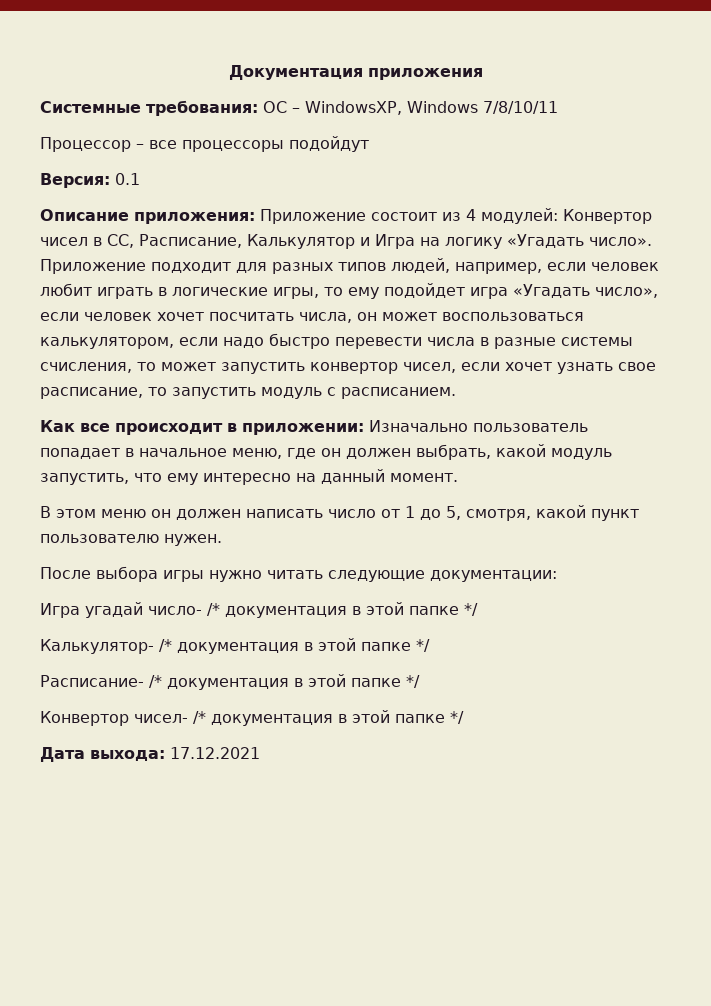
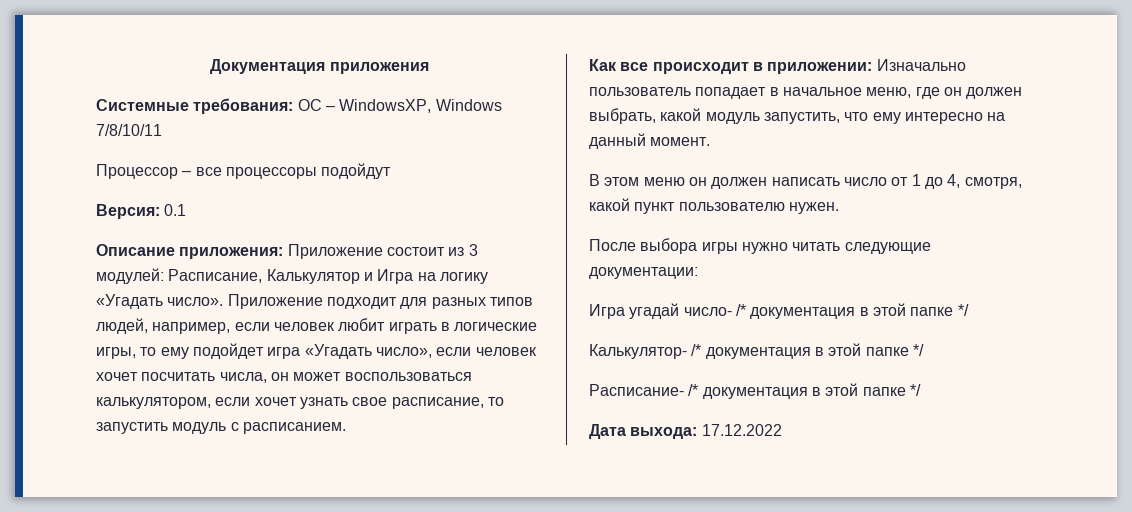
- Описание приложения: Приложение состоит из 4 модулей: Конвертор чисел в СС, Расписание, Калькулятор и Игра на логику «Угадать число».
+ Описание приложения: Приложение состоит из 3 модулей: Расписание, Калькулятор и Игра на логику «Угадать число».
- Приложение подходит для разных типов людей, например, если человек любит играть в логические игры, то ему подойдет игра «Угадать число», если человек хочет посчитать числа, он может воспользоваться калькулятором, если надо быстро перевести числа в разные системы счисления, то может запустить конвертор чисел, если хочет узнать свое расписание, то запустить модуль с расписанием.
+ Приложение подходит для разных типов людей, например, если человек любит играть в логические игры, то ему подойдет игра «Угадать число», если человек хочет посчитать числа, он может воспользоваться калькулятором, если хочет узнать свое расписание, то запустить модуль с расписанием.
- В этом меню он должен написать число от 1 до 5, смотря, какой пункт пользователю нужен.
+ В этом меню он должен написать число от 1 до 4, смотря, какой пункт пользователю нужен.
- Конвертор чисел- /* документация в этой папке */
- Дата выхода: 17.12.2021
+ Дата выхода: 17.12.2022

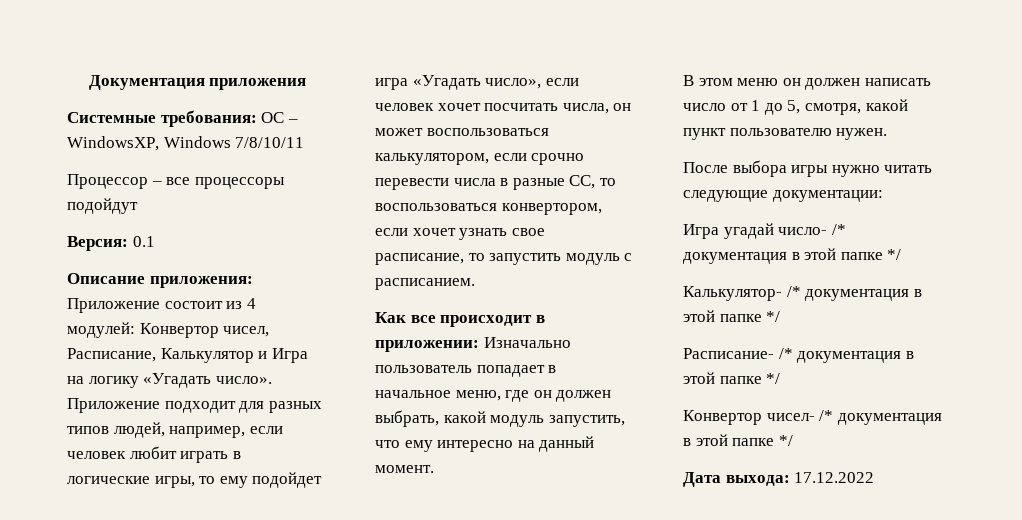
- Описание приложения: Приложение состоит из 3 модулей: Расписание, Калькулятор и Игра на логику «Угадать число».
+ Описание приложения: Приложение состоит из 4 модулей: Конвертор чисел, Расписание, Калькулятор и Игра на логику «Угадать число».
- Приложение подходит для разных типов людей, например, если человек любит играть в логические игры, то ему подойдет игра «Угадать число», если человек хочет посчитать числа, он может воспользоваться калькулятором, если хочет узнать свое расписание, то запустить модуль с расписанием.
+ Приложение подходит для разных типов людей, например, если человек любит играть в логические игры, то ему подойдет игра «Угадать число», если человек хочет посчитать числа, он может воспользоваться калькулятором, если срочно перевести числа в разные СС, то воспользоваться конвертором, если хочет узнать свое расписание, то запустить модуль с расписанием.
- В этом меню он должен написать число от 1 до 4, смотря, какой пункт пользователю нужен.
+ В этом меню он должен написать число от 1 до 5, смотря, какой пункт пользователю нужен.
+ Конвертор чисел- /* документация в этой папке */

